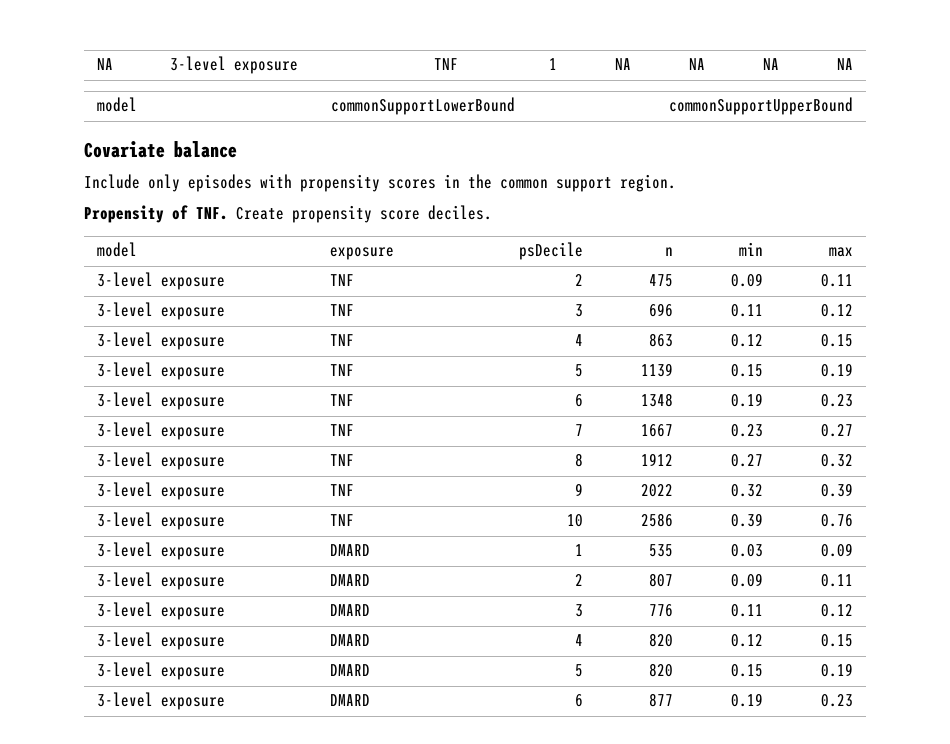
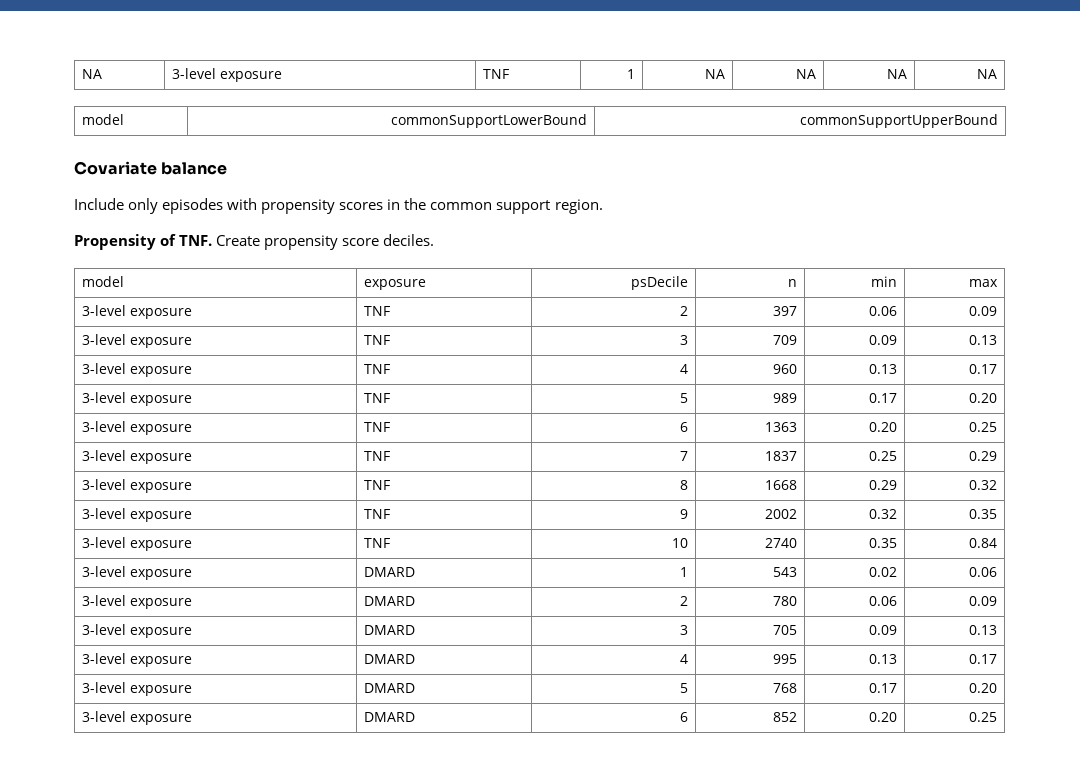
- 3-level exposure | TNF | 2 | 475 | 0.09 | 0.11
+ 3-level exposure | TNF | 2 | 397 | 0.06 | 0.09
- 3-level exposure | TNF | 3 | 696 | 0.11 | 0.12
+ 3-level exposure | TNF | 3 | 709 | 0.09 | 0.13
- 3-level exposure | TNF | 4 | 863 | 0.12 | 0.15
+ 3-level exposure | TNF | 4 | 960 | 0.13 | 0.17
- 3-level exposure | TNF | 5 | 1139 | 0.15 | 0.19
+ 3-level exposure | TNF | 5 | 989 | 0.17 | 0.20
- 3-level exposure | TNF | 6 | 1348 | 0.19 | 0.23
+ 3-level exposure | TNF | 6 | 1363 | 0.20 | 0.25
- 3-level exposure | TNF | 7 | 1667 | 0.23 | 0.27
+ 3-level exposure | TNF | 7 | 1837 | 0.25 | 0.29
- 3-level exposure | TNF | 8 | 1912 | 0.27 | 0.32
+ 3-level exposure | TNF | 8 | 1668 | 0.29 | 0.32
- 3-level exposure | TNF | 9 | 2022 | 0.32 | 0.39
+ 3-level exposure | TNF | 9 | 2002 | 0.32 | 0.35
- 3-level exposure | TNF | 10 | 2586 | 0.39 | 0.76
+ 3-level exposure | TNF | 10 | 2740 | 0.35 | 0.84
- 3-level exposure | DMARD | 1 | 535 | 0.03 | 0.09
+ 3-level exposure | DMARD | 1 | 543 | 0.02 | 0.06
+ 3-level exposure | DMARD | 2 | 780 | 0.06 | 0.09
- 3-level exposure | DMARD | 2 | 807 | 0.09 | 0.11
- 3-level exposure | DMARD | 3 | 776 | 0.11 | 0.12
+ 3-level exposure | DMARD | 3 | 705 | 0.09 | 0.13
- 3-level exposure | DMARD | 4 | 820 | 0.12 | 0.15
+ 3-level exposure | DMARD | 4 | 995 | 0.13 | 0.17
- 3-level exposure | DMARD | 5 | 820 | 0.15 | 0.19
+ 3-level exposure | DMARD | 5 | 768 | 0.17 | 0.20
- 3-level exposure | DMARD | 6 | 877 | 0.19 | 0.23
+ 3-level exposure | DMARD | 6 | 852 | 0.20 | 0.25

